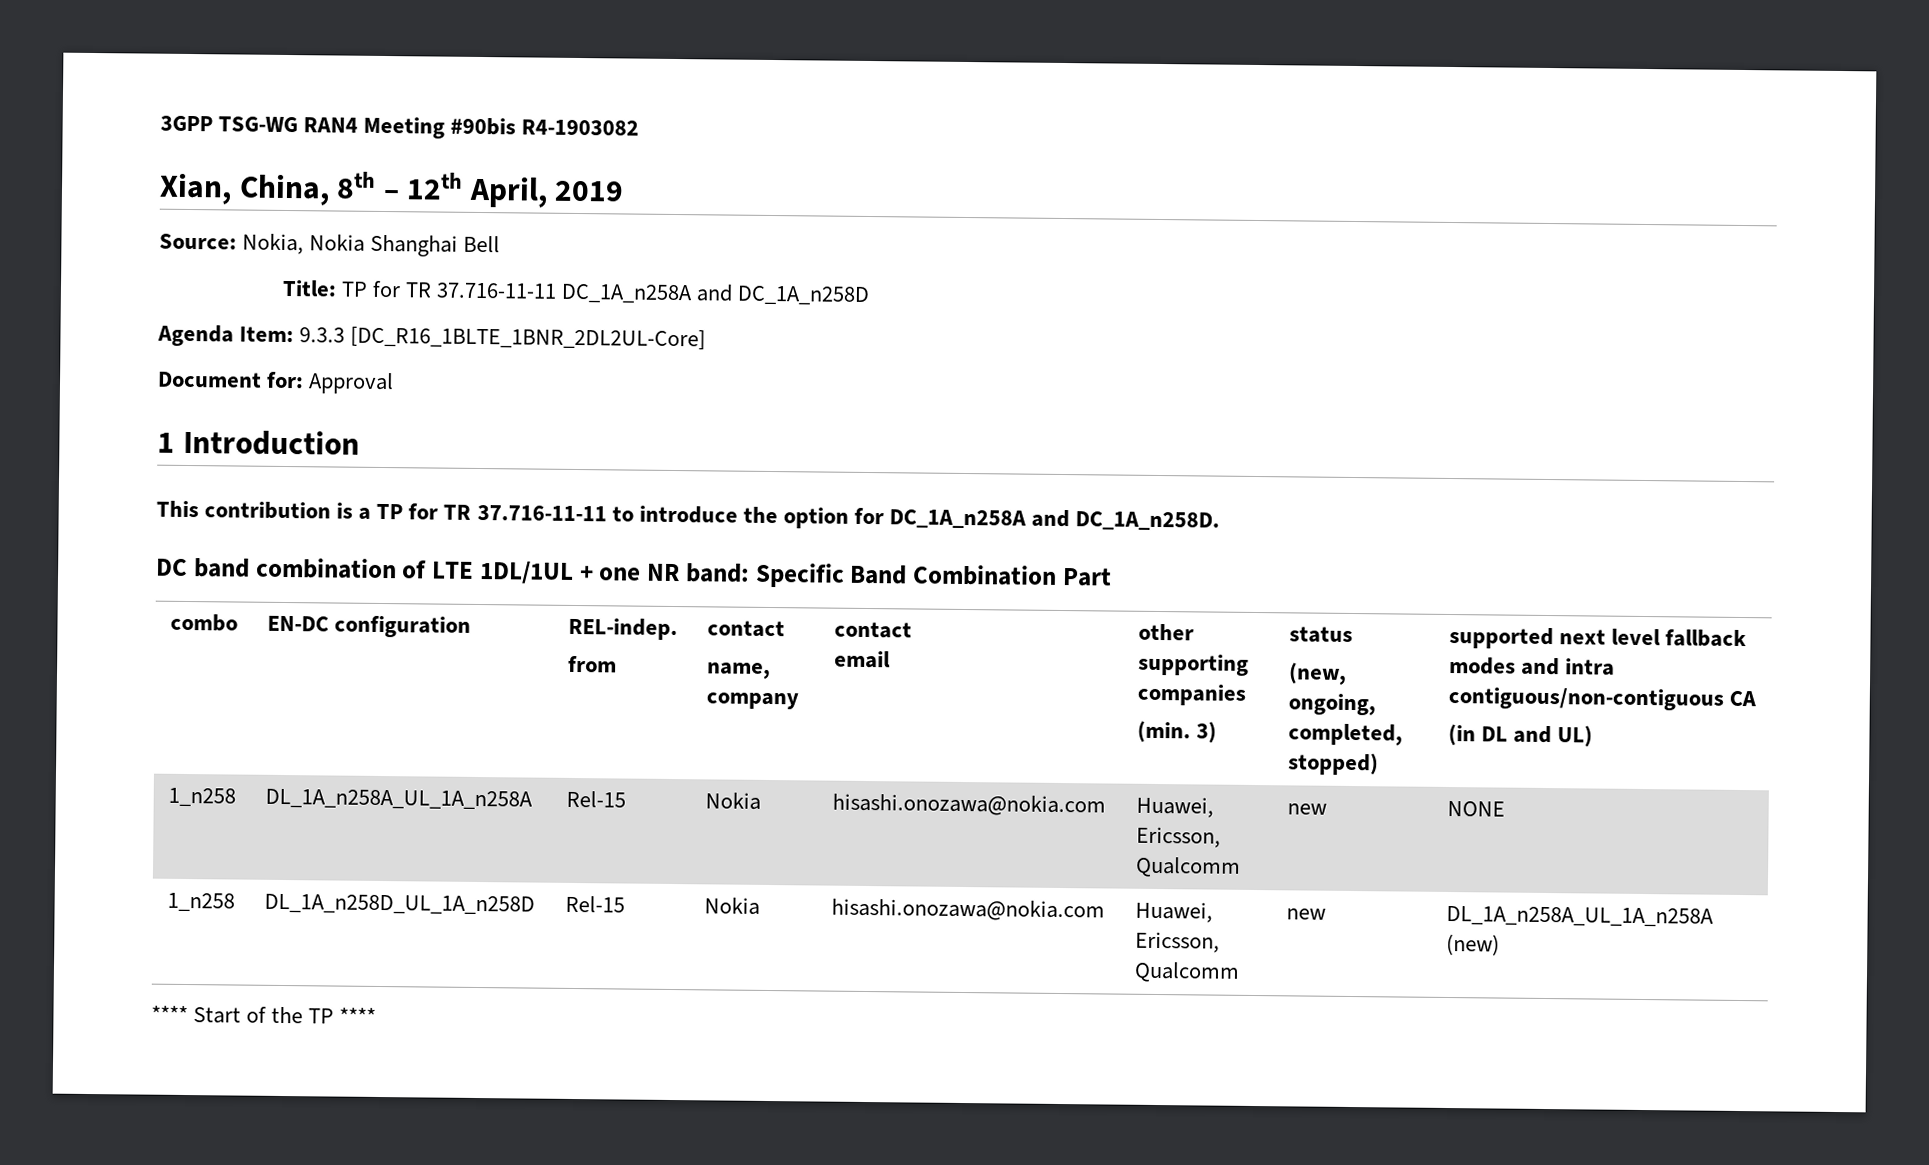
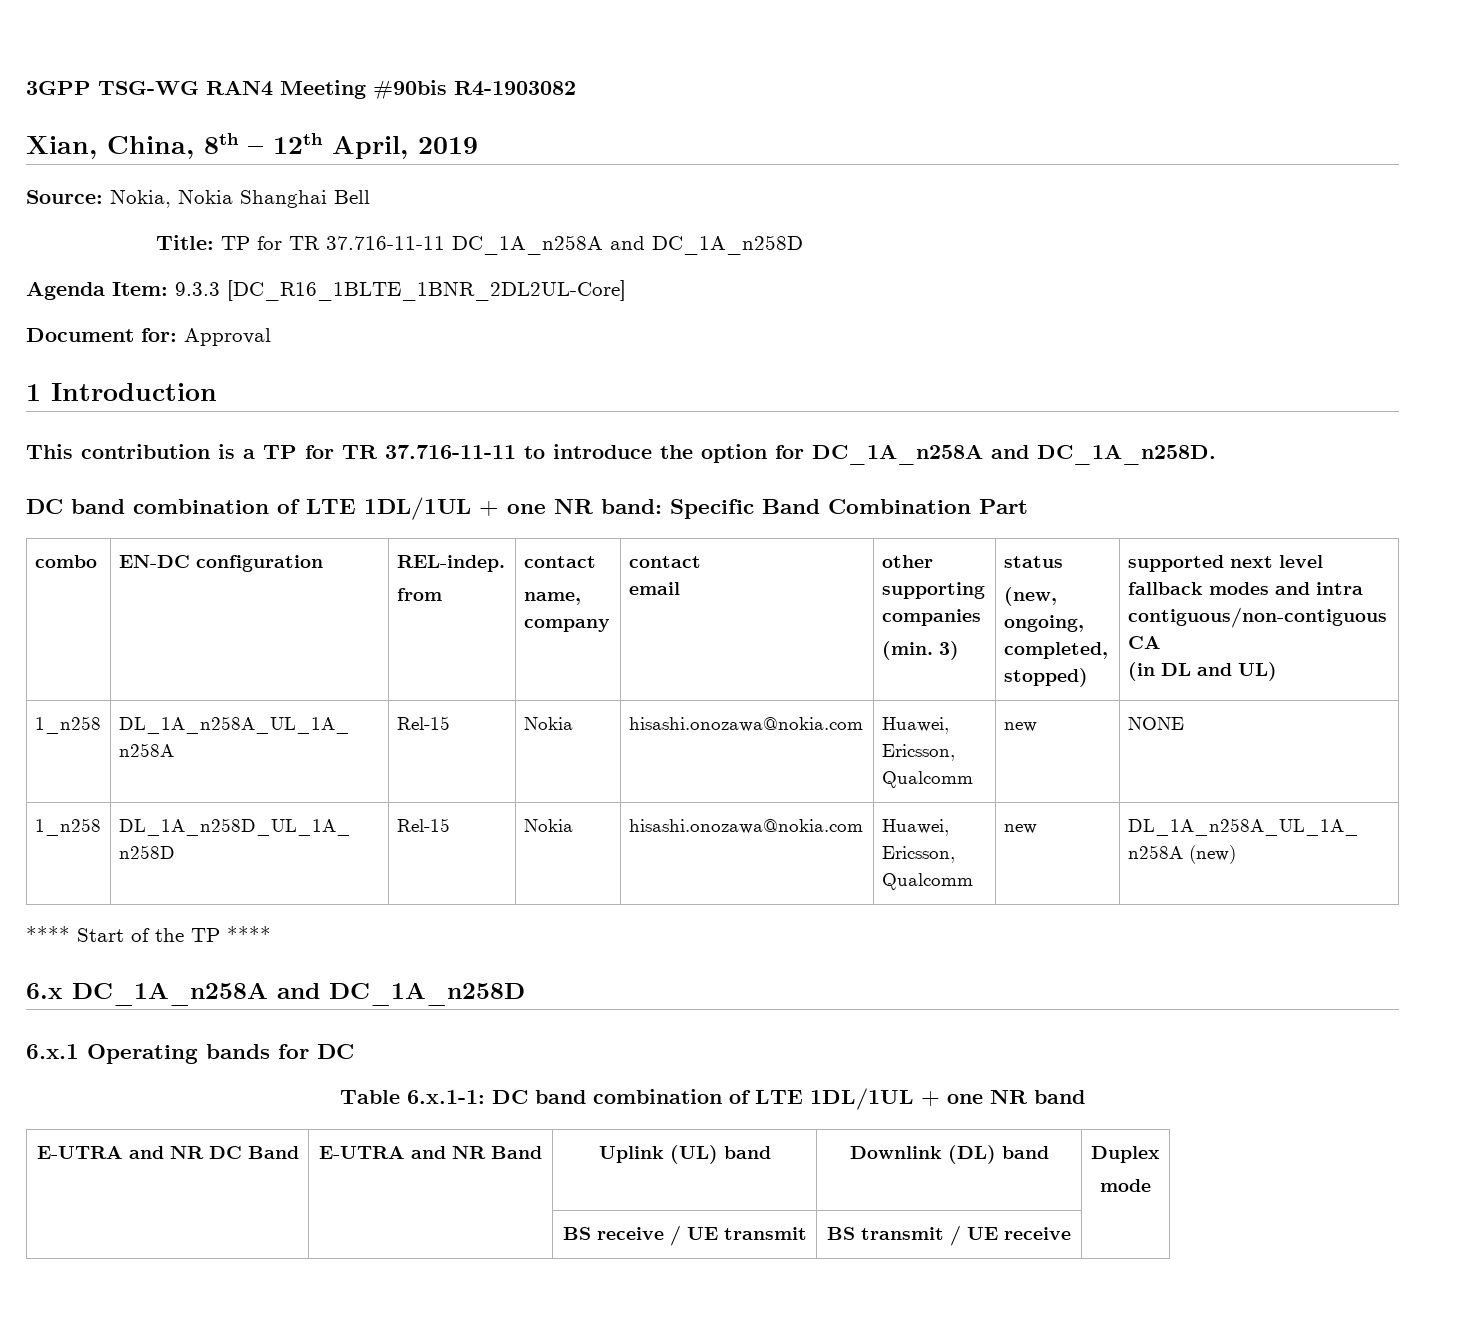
+ 6.x DC_1A_n258A and DC_1A_n258D
+ 6.x.1 Operating bands for DC
+ Table 6.x.1-1: DC band combination of LTE 1DL/1UL + one NR band
+ E-UTRA and NR DC Band | E-UTRA and NR Band | Uplink (UL) band | Downlink (DL) band | Duplex
+ mode
+ | | BS receive / UE transmit | BS transmit / UE receive |

